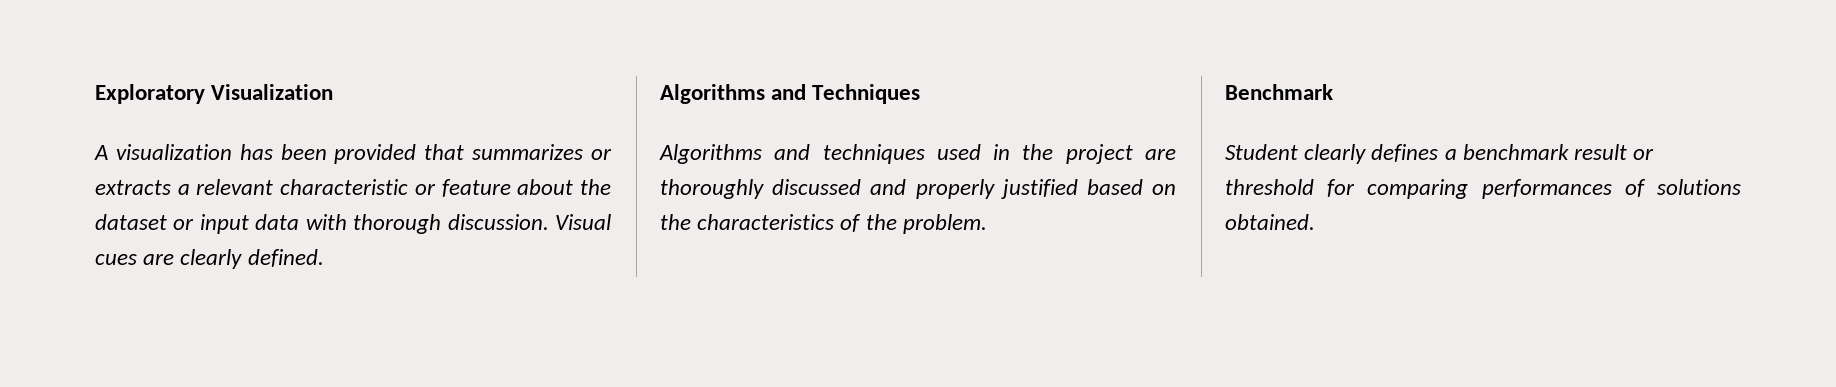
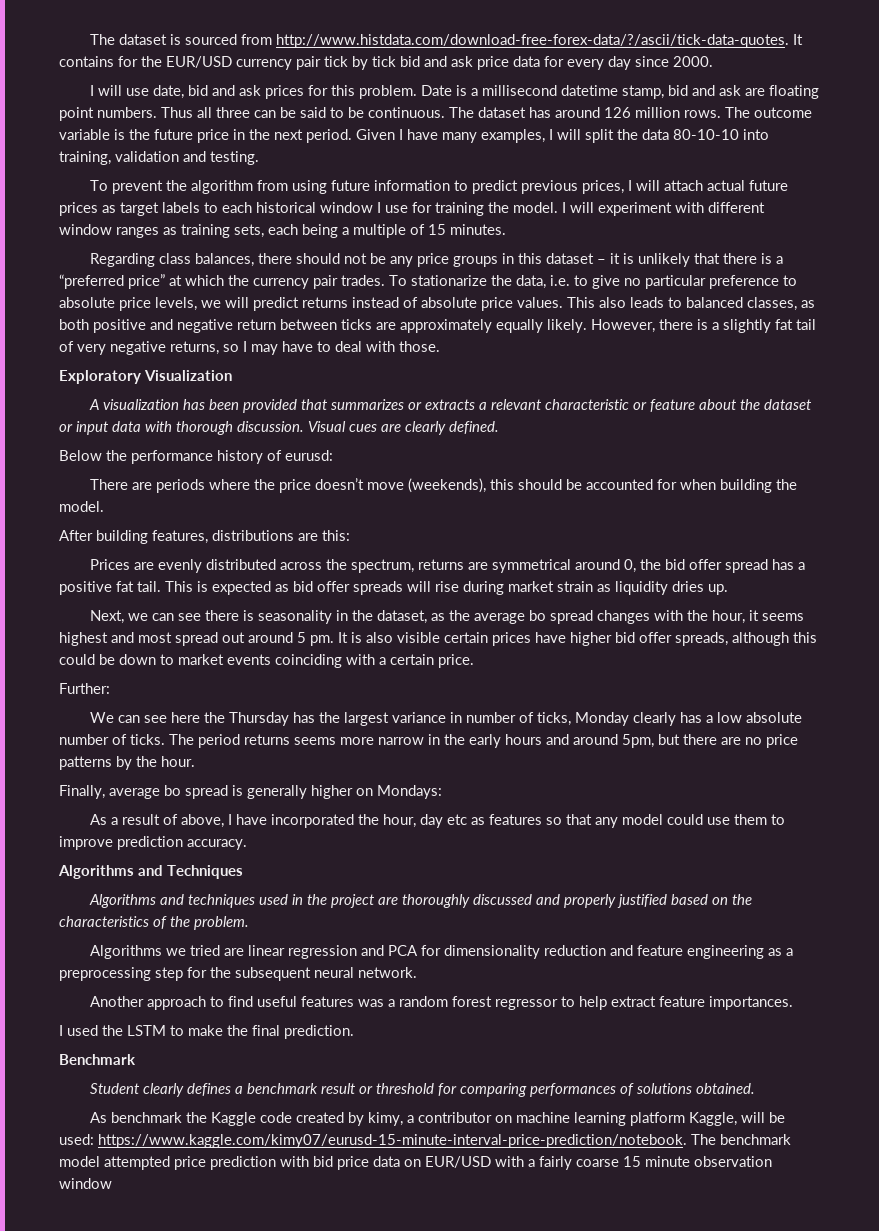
+ The dataset is sourced from http://www.histdata.com/download-free-forex-data/?/ascii/tick-data-quotes. It contains for the EUR/USD currency pair tick by tick bid and ask price data for every day since 2000.
+ I will use date, bid and ask prices for this problem. Date is a millisecond datetime stamp, bid and ask are floating point numbers. Thus all three can be said to be continuous. The dataset has around 126 million rows. The outcome variable is the future price in the next period. Given I have many examples, I will split the data 80-10-10 into training, validation and testing.
+ To prevent the algorithm from using future information to predict previous prices, I will attach actual future prices as target labels to each historical window I use for training the model. I will experiment with different window ranges as training sets, each being a multiple of 15 minutes.
+ Regarding class balances, there should not be any price groups in this dataset – it is unlikely that there is a “preferred price” at which the currency pair trades. To stationarize the data, i.e. to give no particular preference to absolute price levels, we will predict returns instead of absolute price values. This also leads to balanced classes, as both positive and negative return between ticks are approximately equally likely. However, there is a slightly fat tail of very negative returns, so I may have to deal with those.
+ Below the performance history of eurusd:
+ There are periods where the price doesn’t move (weekends), this should be accounted for when building the model.
+ After building features, distributions are this:
+ Prices are evenly distributed across the spectrum, returns are symmetrical around 0, the bid offer spread has a positive fat tail. This is expected as bid offer spreads will rise during market strain as liquidity dries up.
+ Next, we can see there is seasonality in the dataset, as the average bo spread changes with the hour, it seems highest and most spread out around 5 pm. It is also visible certain prices have higher bid offer spreads, although this could be down to market events coinciding with a certain price.
+ Further:
+ We can see here the Thursday has the largest variance in number of ticks, Monday clearly has a low absolute number of ticks. The period returns seems more narrow in the early hours and around 5pm, but there are no price patterns by the hour.
+ Finally, average bo spread is generally higher on Mondays:
+ As a result of above, I have incorporated the hour, day etc as features so that any model could use them to improve prediction accuracy.
+ Algorithms we tried are linear regression and PCA for dimensionality reduction and feature engineering as a preprocessing step for the subsequent neural network.
+ Another approach to find useful features was a random forest regressor to help extract feature importances.
+ I used the LSTM to make the final prediction.
+ As benchmark the Kaggle code created by kimy, a contributor on machine learning platform Kaggle, will be used: https://www.kaggle.com/kimy07/eurusd-15-minute-interval-price-prediction/notebook. The benchmark model attempted price prediction with bid price data on EUR/USD with a fairly coarse 15 minute observation window

